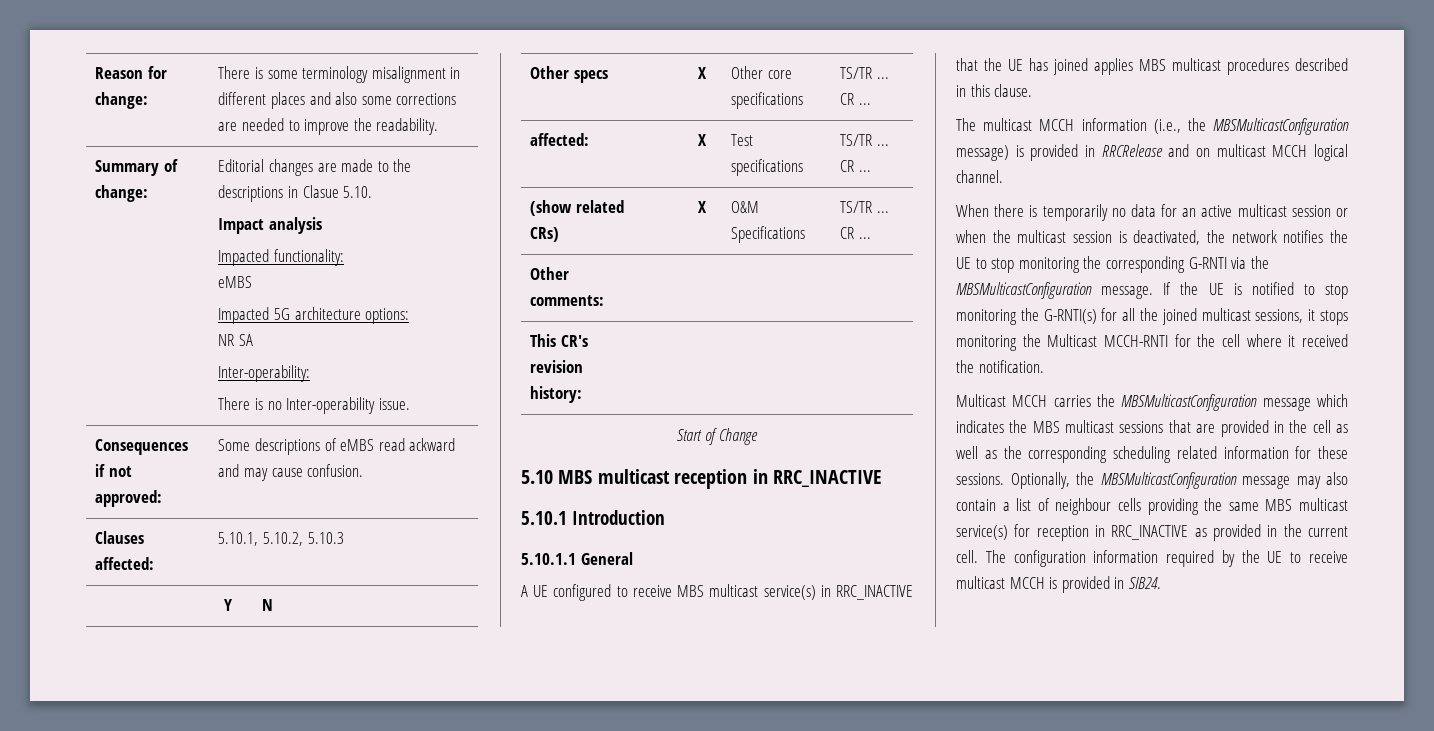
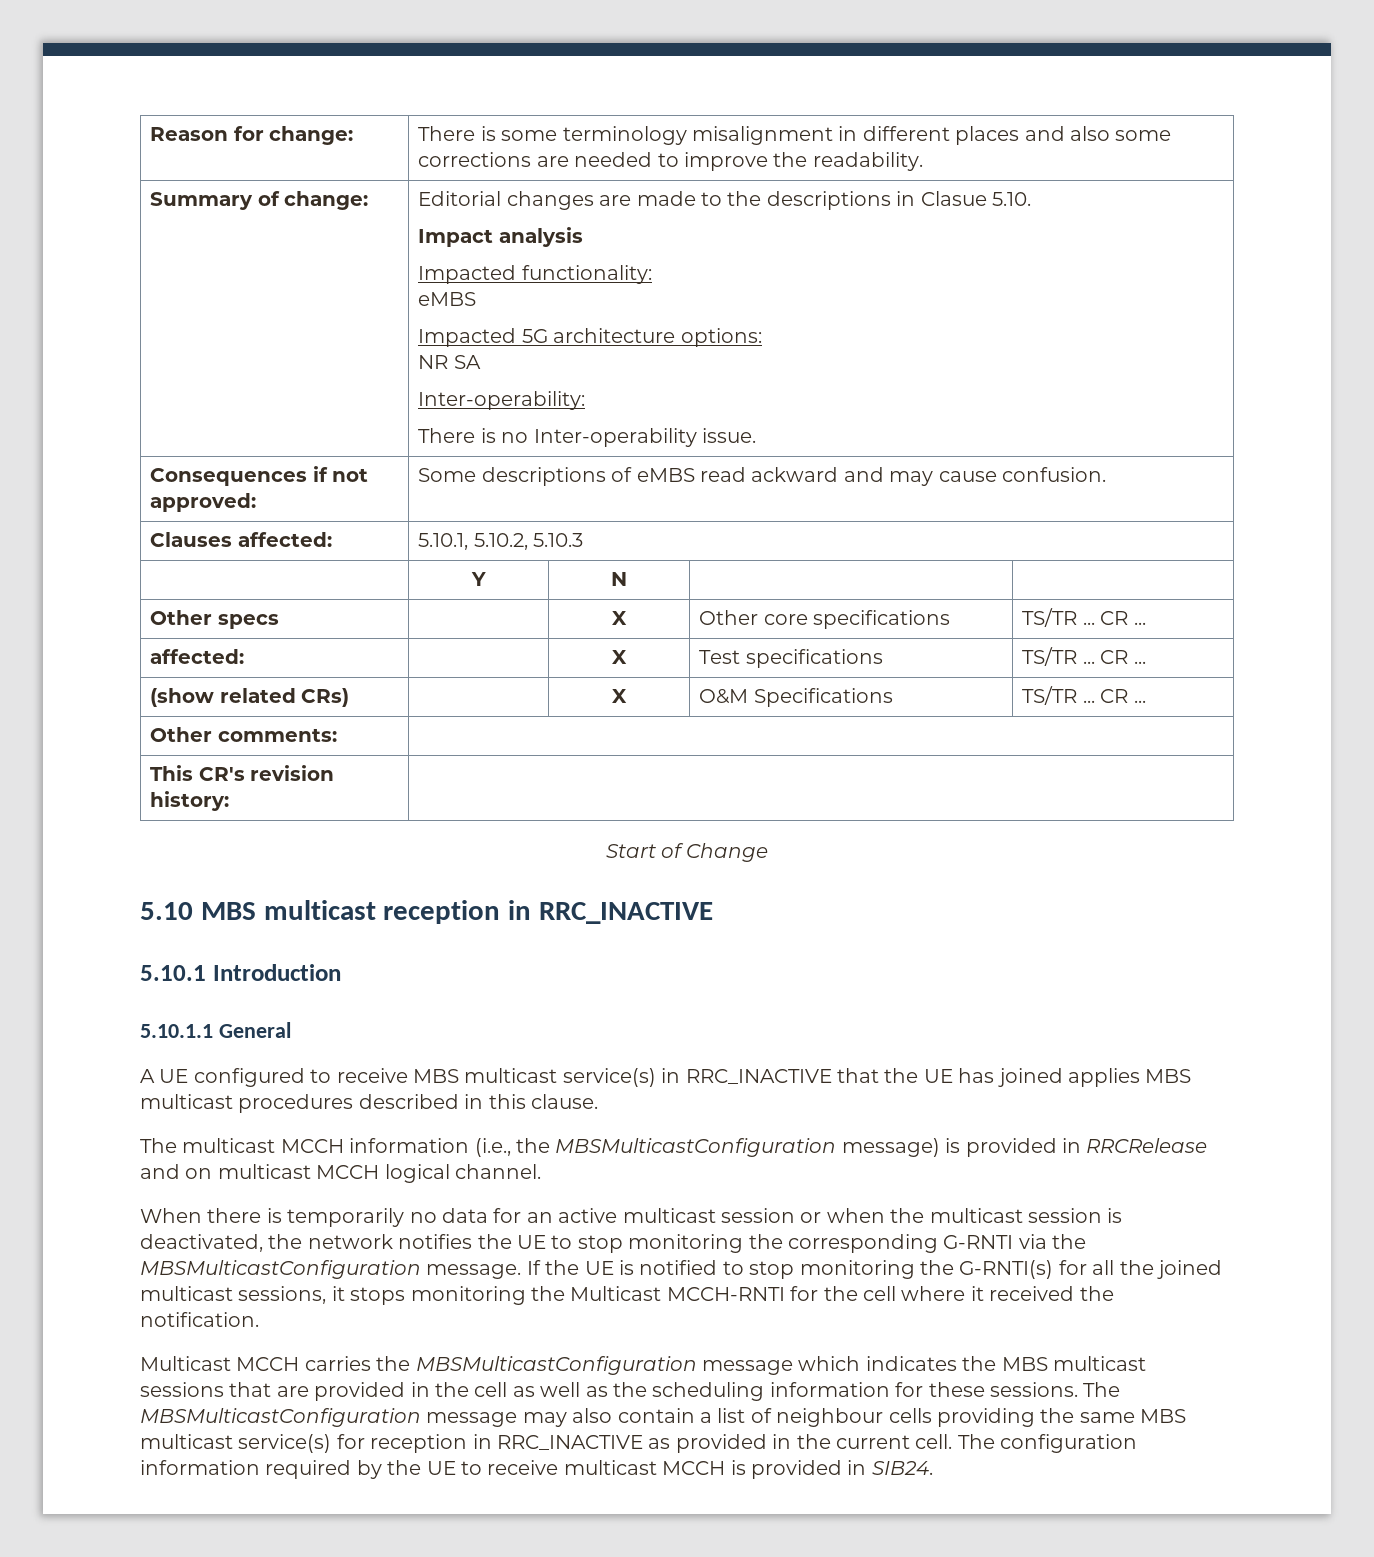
- Multicast MCCH carries the MBSMulticastConfiguration message which indicates the MBS multicast sessions that are provided in the cell as well as the corresponding scheduling related information for these sessions.
+ Multicast MCCH carries the MBSMulticastConfiguration message which indicates the MBS multicast sessions that are provided in the cell as well as the scheduling information for these sessions.
- Optionally, the MBSMulticastConfiguration message may also contain a list of neighbour cells providing the same MBS multicast service(s) for reception in RRC_INACTIVE as provided in the current cell.
+ The MBSMulticastConfiguration message may also contain a list of neighbour cells providing the same MBS multicast service(s) for reception in RRC_INACTIVE as provided in the current cell.

